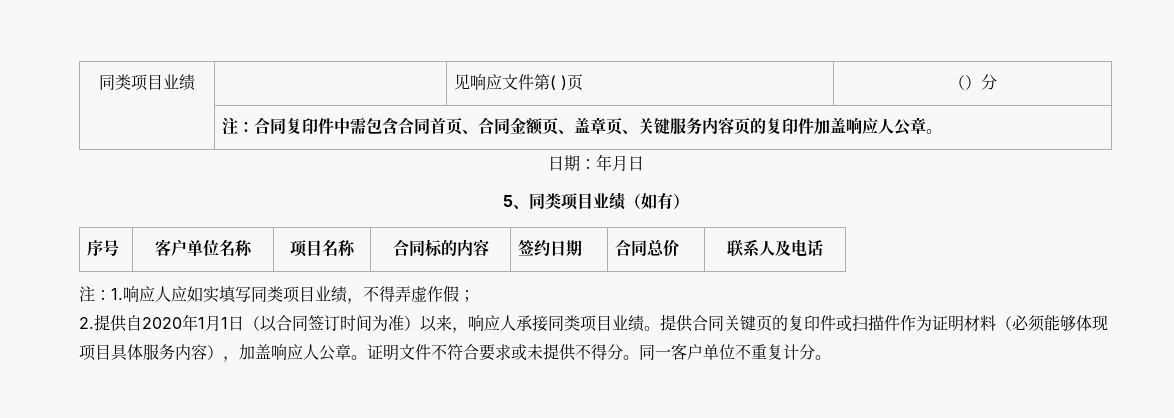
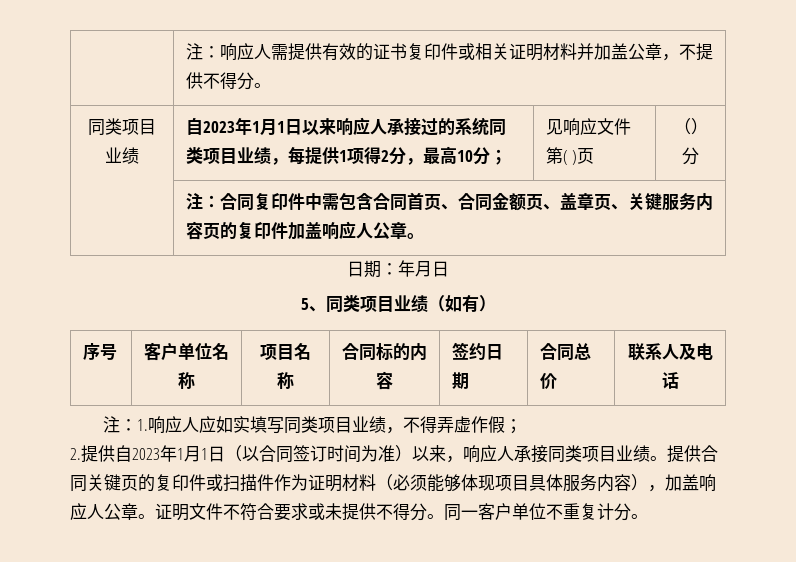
- 同类项目业绩 | | 见响应文件第( )页 | （）分
+ | 注：响应人需提供有效的证书复印件或相关证明材料并加盖公章，不提供不得分。
+ 同类项目业绩 | 自2023年1月1日以来响应人承接过的系统同类项目业绩，每提供1项得2分，最高10分； | 见响应文件第( )页 | （）分
- 2.提供自2020年1月1日（以合同签订时间为准）以来，响应人承接同类项目业绩。
+ 2.提供自2023年1月1日（以合同签订时间为准）以来，响应人承接同类项目业绩。

